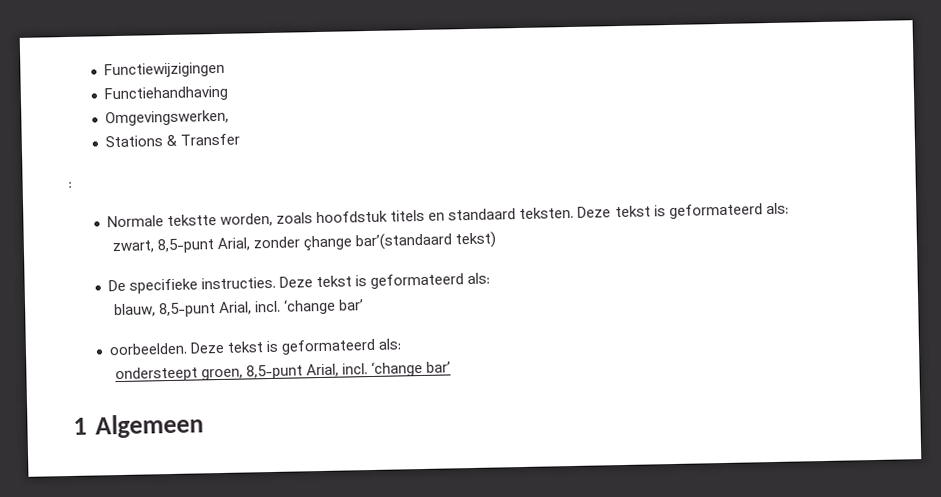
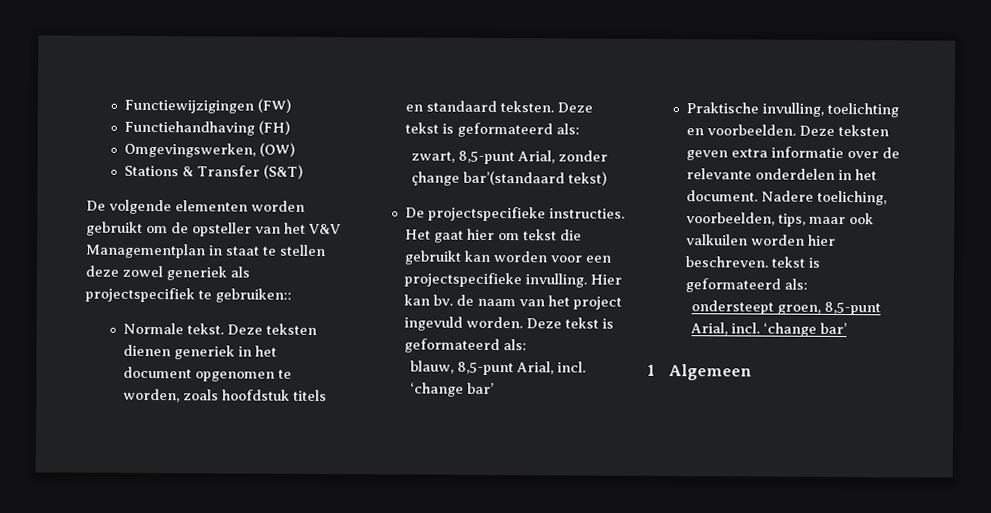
- Functiewijzigingen
+ Functiewijzigingen (FW)
- Functiehandhaving
+ Functiehandhaving (FH)
- Omgevingswerken,
+ Omgevingswerken, (OW)
- Stations & Transfer
- :
- Normale tekstte worden, zoals hoofdstuk titels en standaard teksten.
+ Stations & Transfer (S&T)
+ De volgende elementen worden gebruikt om de opsteller van het V&V Managementplan in staat te stellen deze zowel generiek als projectspecifiek te gebruiken::
+ Normale tekst. Deze teksten dienen generiek in het document opgenomen te worden, zoals hoofdstuk titels en standaard teksten.
- De specifieke instructies.
+ De projectspecifieke instructies. Het gaat hier om tekst die gebruikt kan worden voor een projectspecifieke invulling. Hier kan bv. de naam van het project ingevuld worden.
- oorbeelden. Deze tekst is geformateerd als:
+ Praktische invulling, toelichting en voorbeelden. Deze teksten geven extra informatie over de relevante onderdelen in het document. Nadere toeliching, voorbeelden, tips, maar ook valkuilen worden hier beschreven. tekst is geformateerd als:

